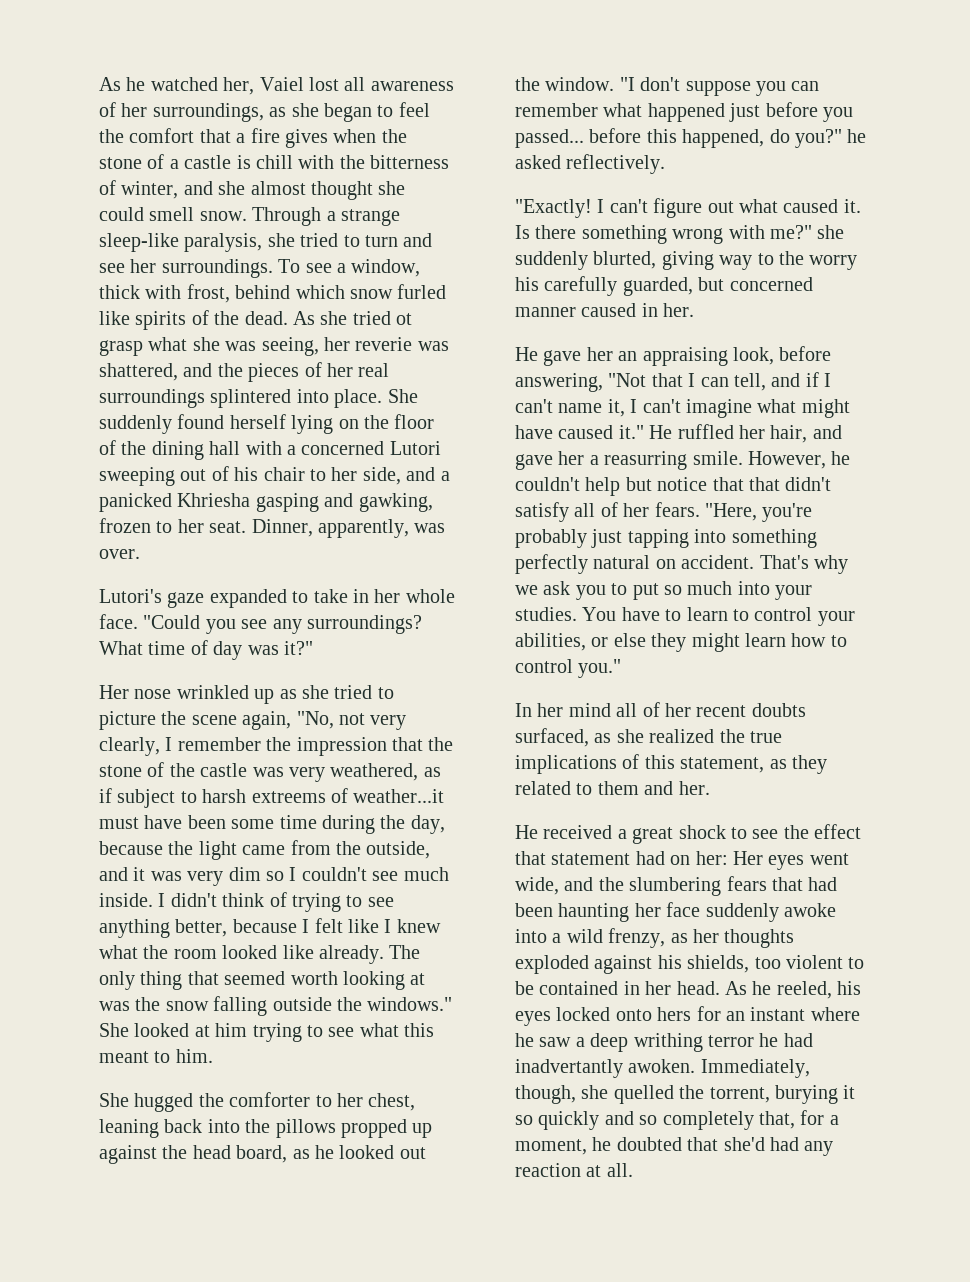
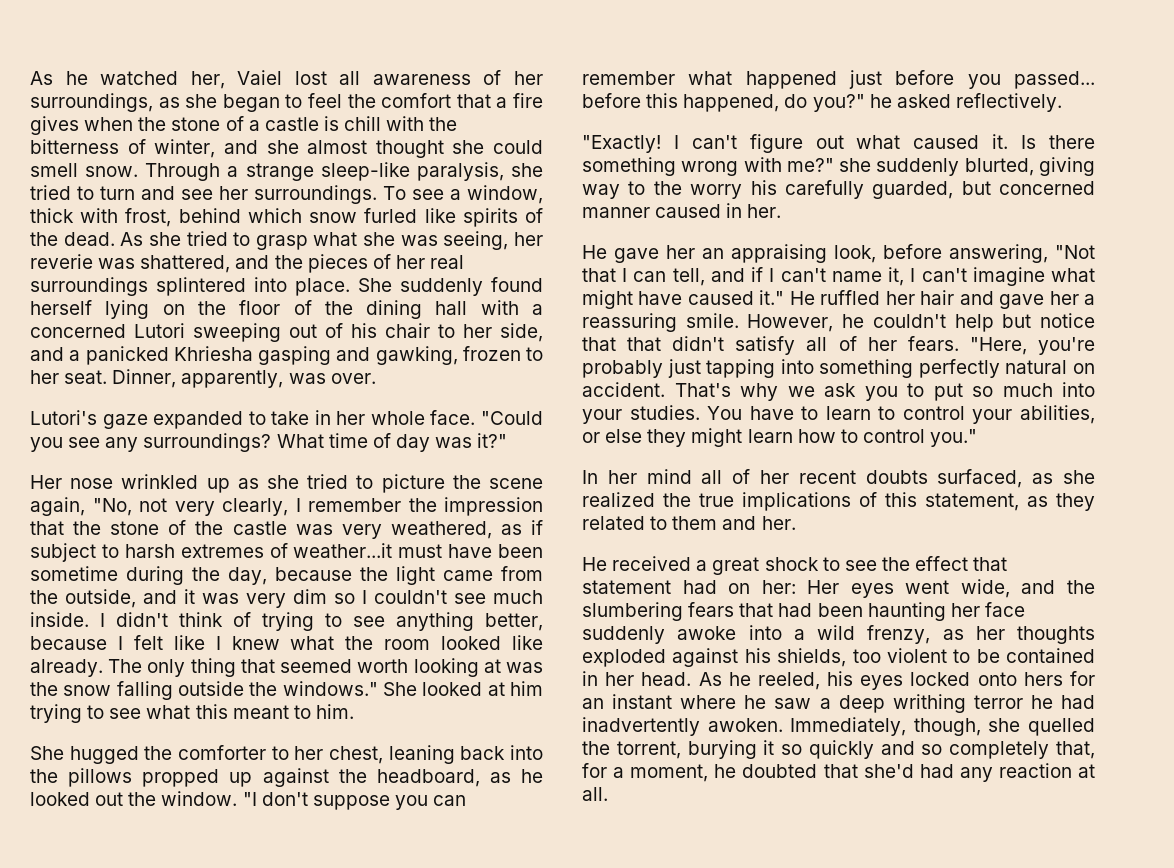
- As she tried ot grasp what she was seeing, her reverie was shattered, and the pieces of her real surroundings splintered into place.
+ As she tried to grasp what she was seeing, her reverie was shattered, and the pieces of her real surroundings splintered into place.
- Her nose wrinkled up as she tried to picture the scene again, "No, not very clearly, I remember the impression that the stone of the castle was very weathered, as if subject to harsh extreems of weather...it must have been some time during the day, because the light came from the outside, and it was very dim so I couldn't see much inside.
+ Her nose wrinkled up as she tried to picture the scene again, "No, not very clearly, I remember the impression that the stone of the castle was very weathered, as if subject to harsh extremes of weather...it must have been sometime during the day, because the light came from the outside, and it was very dim so I couldn't see much inside.
- She hugged the comforter to her chest, leaning back into the pillows propped up against the head board, as he looked out the window.
+ She hugged the comforter to her chest, leaning back into the pillows propped up against the headboard, as he looked out the window.
- He ruffled her hair, and gave her a reasurring smile.
+ He ruffled her hair and gave her a reassuring smile.
- As he reeled, his eyes locked onto hers for an instant where he saw a deep writhing terror he had inadvertantly awoken.
+ As he reeled, his eyes locked onto hers for an instant where he saw a deep writhing terror he had inadvertently awoken.

